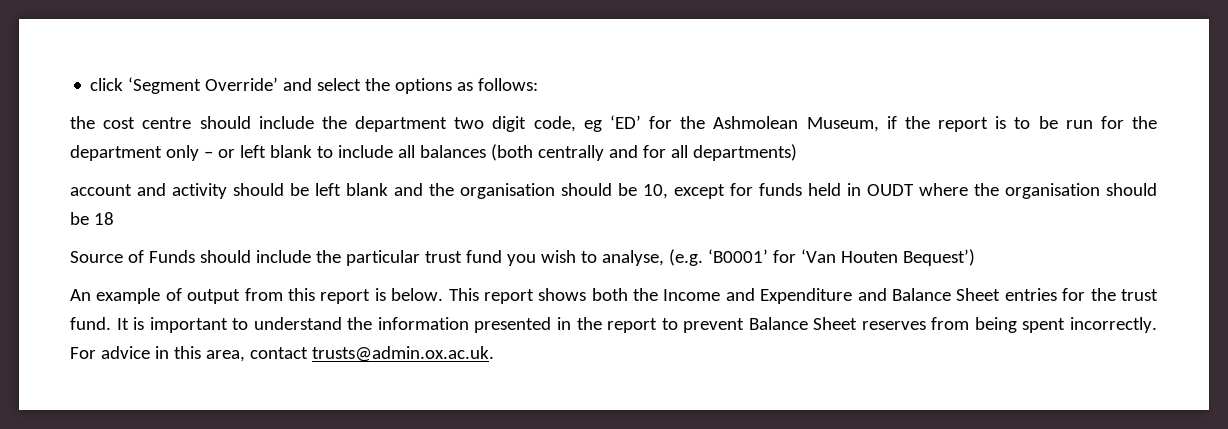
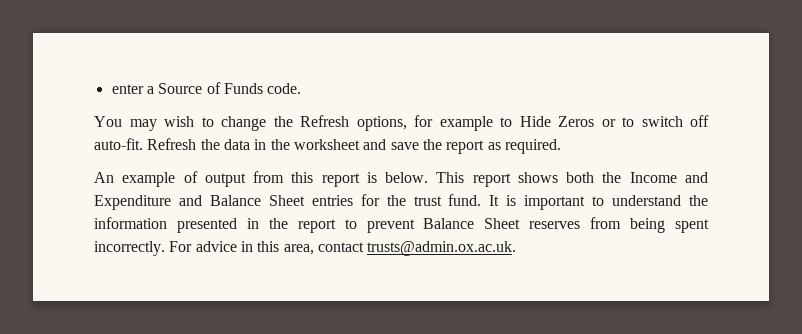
- click ‘Segment Override’ and select the options as follows:
- the cost centre should include the department two digit code, eg ‘ED’ for the Ashmolean Museum, if the report is to be run for the department only – or left blank to include all balances (both centrally and for all departments)
- account and activity should be left blank and the organisation should be 10, except for funds held in OUDT where the organisation should be 18
- Source of Funds should include the particular trust fund you wish to analyse, (e.g. ‘B0001’ for ‘Van Houten Bequest’)
+ enter a Source of Funds code.
+ You may wish to change the Refresh options, for example to Hide Zeros or to switch off auto-fit. Refresh the data in the worksheet and save the report as required.

